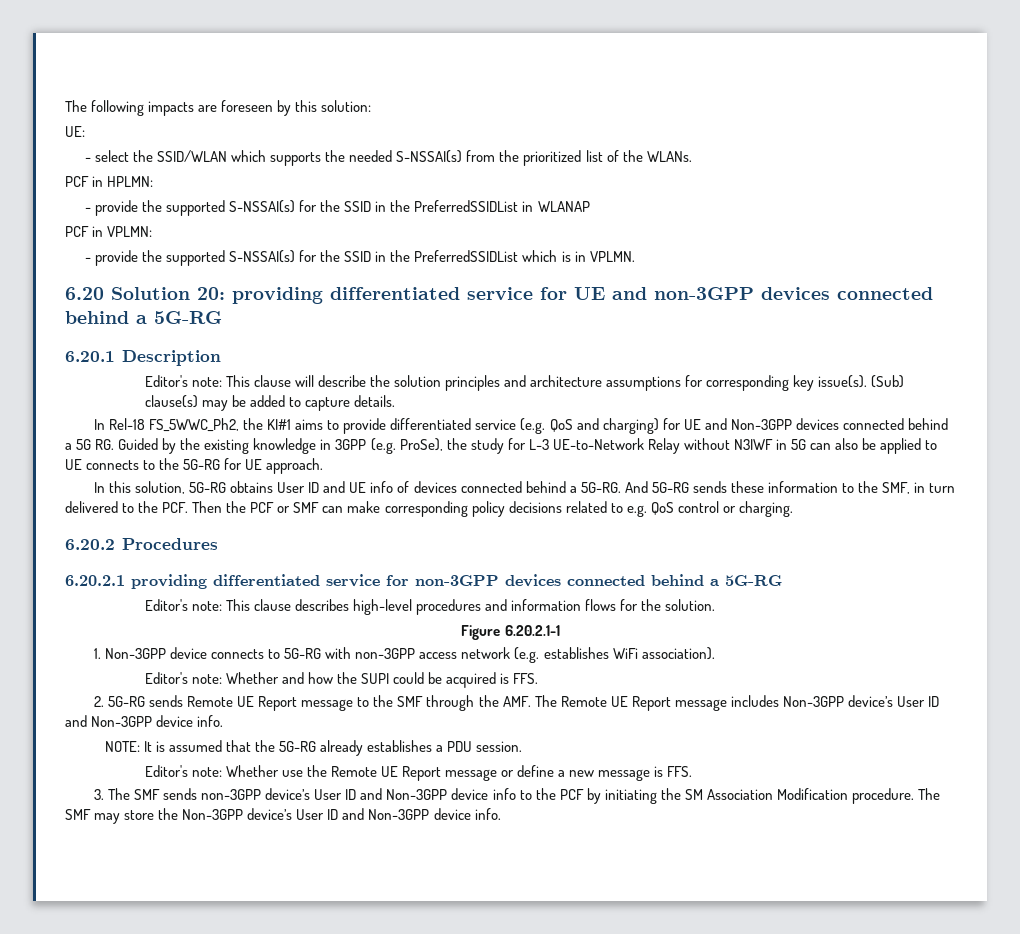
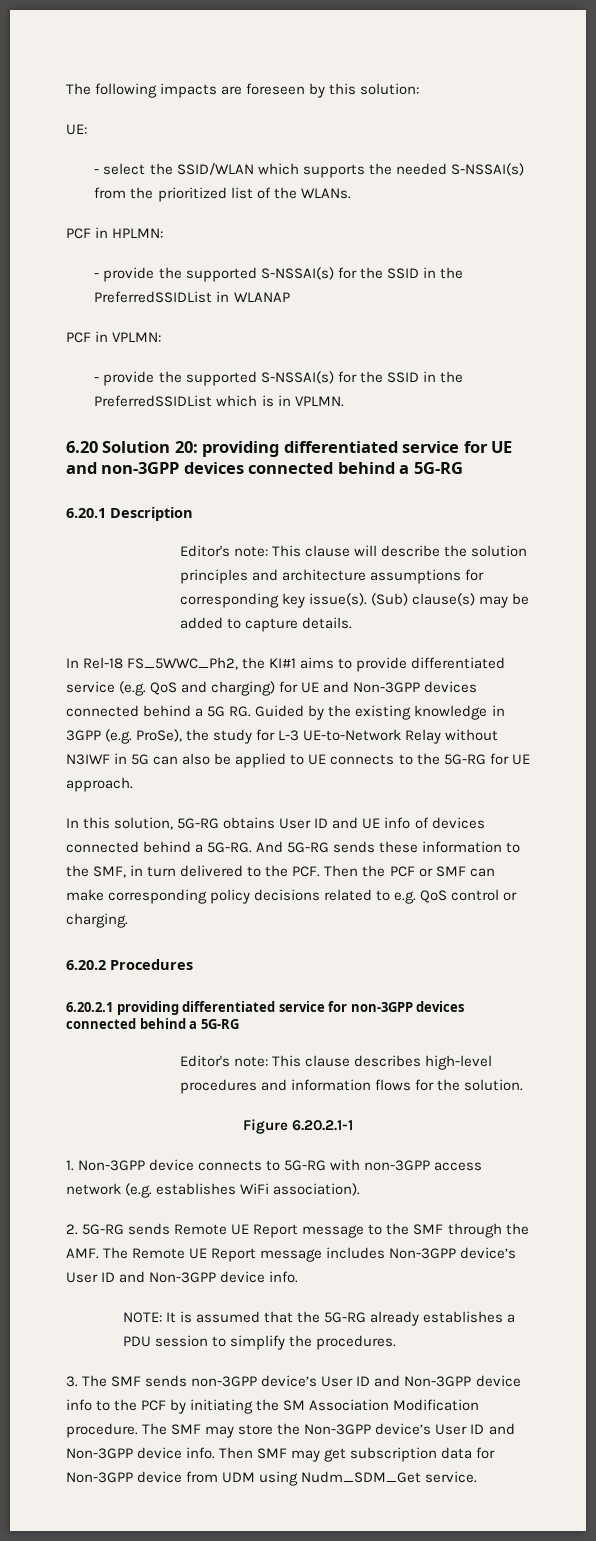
- Editor's note: Whether and how the SUPI could be acquired is FFS.
- NOTE: It is assumed that the 5G-RG already establishes a PDU session.
- Editor's note: Whether use the Remote UE Report message or define a new message is FFS.
+ NOTE: It is assumed that the 5G-RG already establishes a PDU session to simplify the procedures.
+ Then SMF may get subscription data for Non-3GPP device from UDM using Nudm_SDM_Get service.

